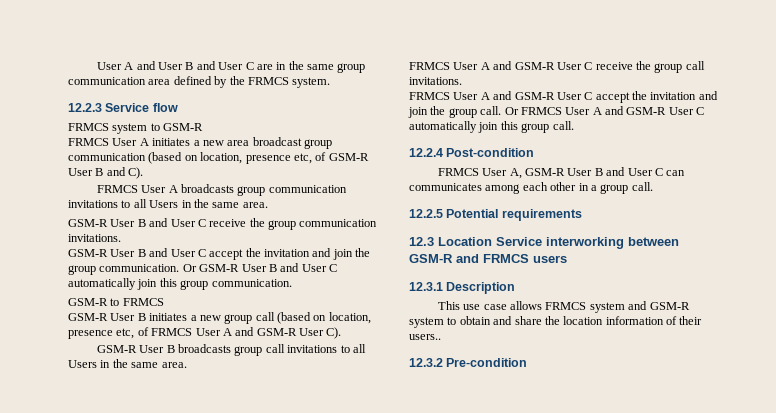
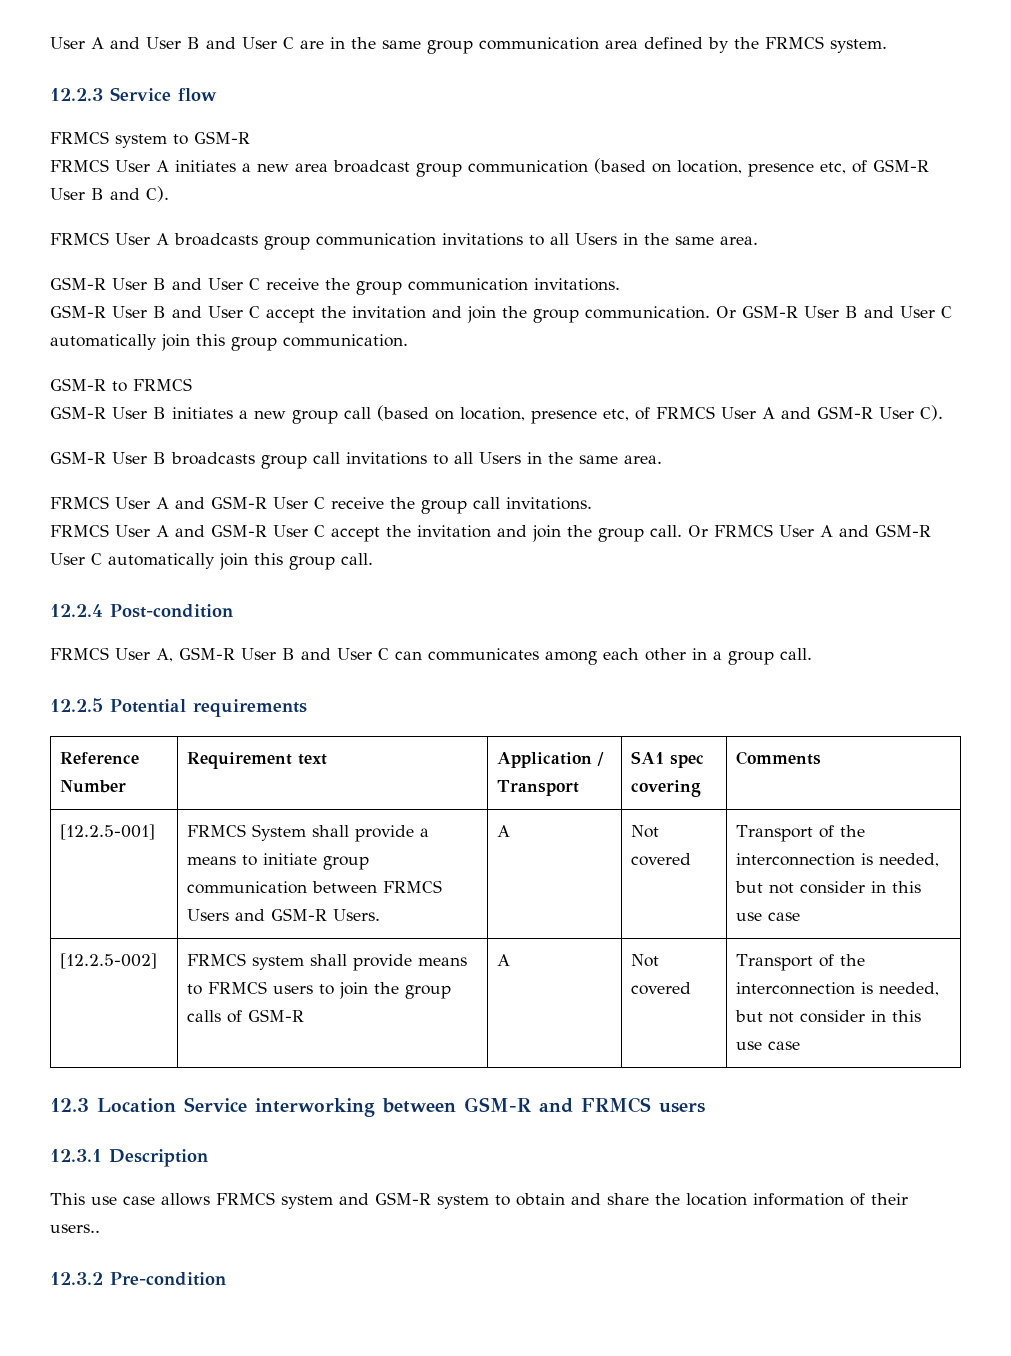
+ Reference Number | Requirement text | Application / Transport | SA1 spec covering | Comments
+ [12.2.5-001] | FRMCS System shall provide a means to initiate group communication between FRMCS Users and GSM-R Users. | A | Not covered | Transport of the interconnection is needed, but not consider in this use case
+ [12.2.5-002] | FRMCS system shall provide means to FRMCS users to join the group calls of GSM-R | A | Not covered | Transport of the interconnection is needed, but not consider in this use case

